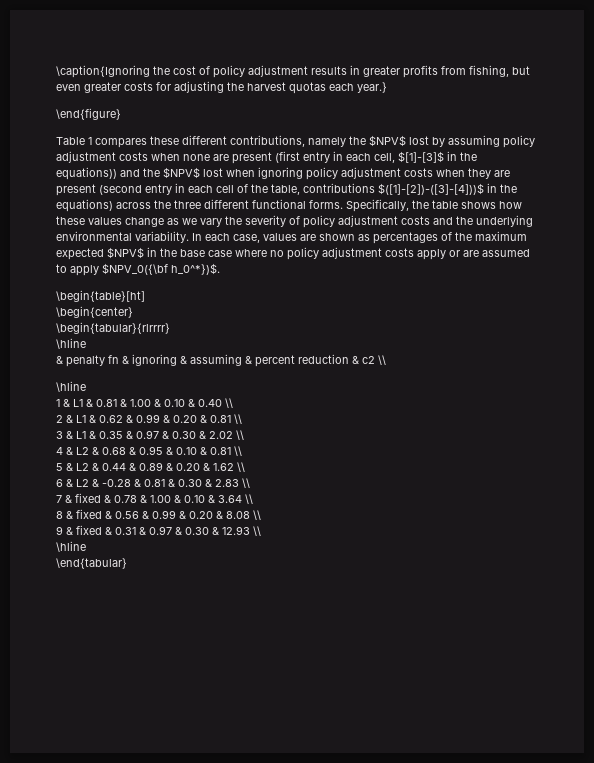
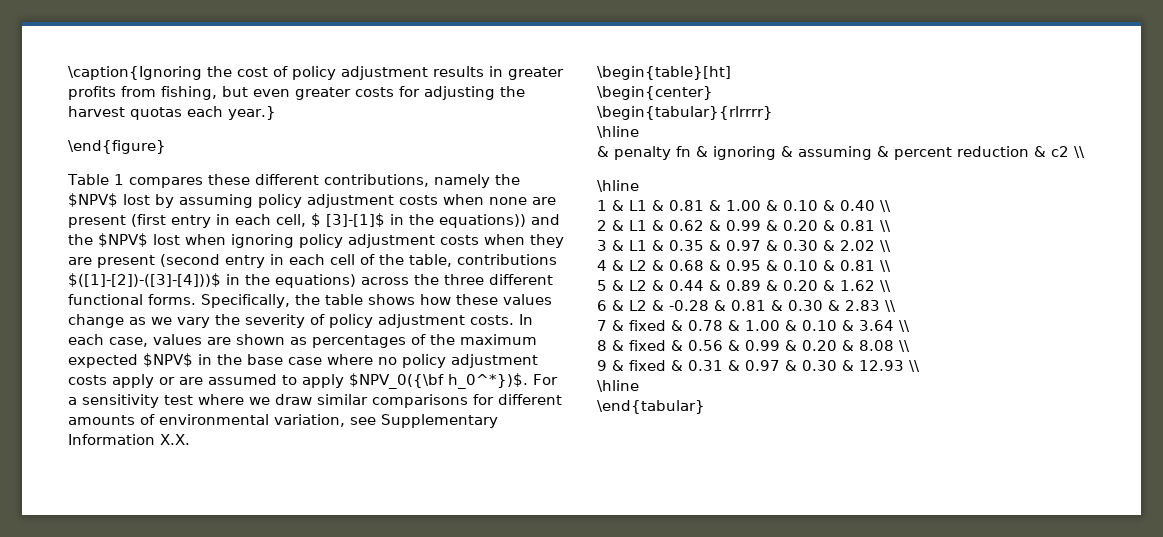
- Table 1 compares these different contributions, namely the $NPV$ lost by assuming policy adjustment costs when none are present (first entry in each cell, $[1]-[3]$ in the equations)) and the $NPV$ lost when ignoring policy adjustment costs when they are present (second entry in each cell of the table, contributions $([1]-[2])-([3]-[4]))$ in the equations) across the three different functional forms.
+ Table 1 compares these different contributions, namely the $NPV$ lost by assuming policy adjustment costs when none are present (first entry in each cell, $ [3]-[1]$ in the equations)) and the $NPV$ lost when ignoring policy adjustment costs when they are present (second entry in each cell of the table, contributions $([1]-[2])-([3]-[4]))$ in the equations) across the three different functional forms.
- Specifically, the table shows how these values change as we vary the severity of policy adjustment costs and the underlying environmental variability.
+ Specifically, the table shows how these values change as we vary the severity of policy adjustment costs.
+ For a sensitivity test where we draw similar comparisons for different amounts of environmental variation, see Supplementary Information X.X.

